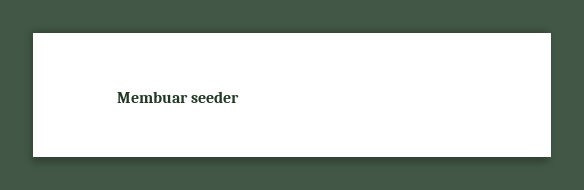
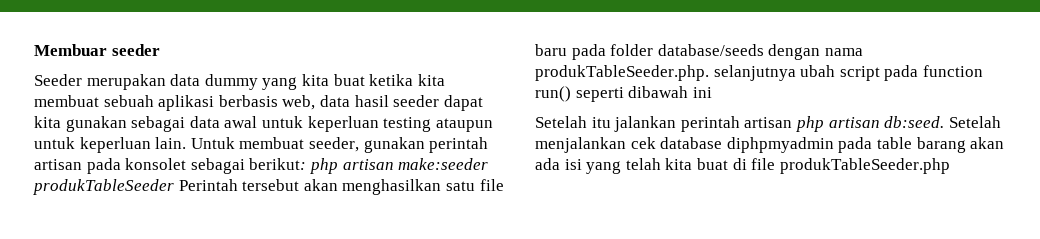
+ Seeder merupakan data dummy yang kita buat ketika kita membuat sebuah aplikasi berbasis web, data hasil seeder dapat kita gunakan sebagai data awal untuk keperluan testing ataupun untuk keperluan lain. Untuk membuat seeder, gunakan perintah artisan pada konsolet sebagai berikut: php artisan make:seeder produkTableSeeder Perintah tersebut akan menghasilkan satu file baru pada folder database/seeds dengan nama produkTableSeeder.php. selanjutnya ubah script pada function run() seperti dibawah ini
+ Setelah itu jalankan perintah artisan php artisan db:seed. Setelah menjalankan cek database diphpmyadmin pada table barang akan ada isi yang telah kita buat di file produkTableSeeder.php

